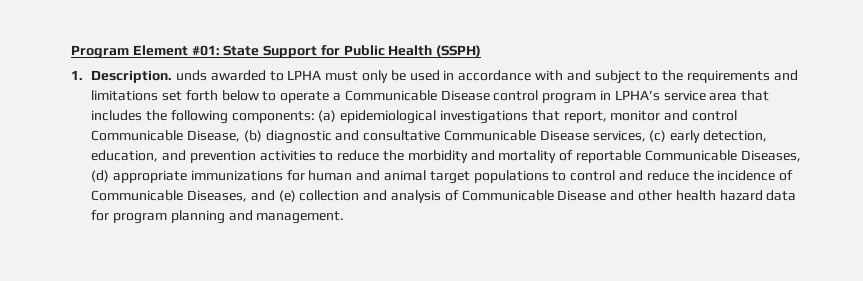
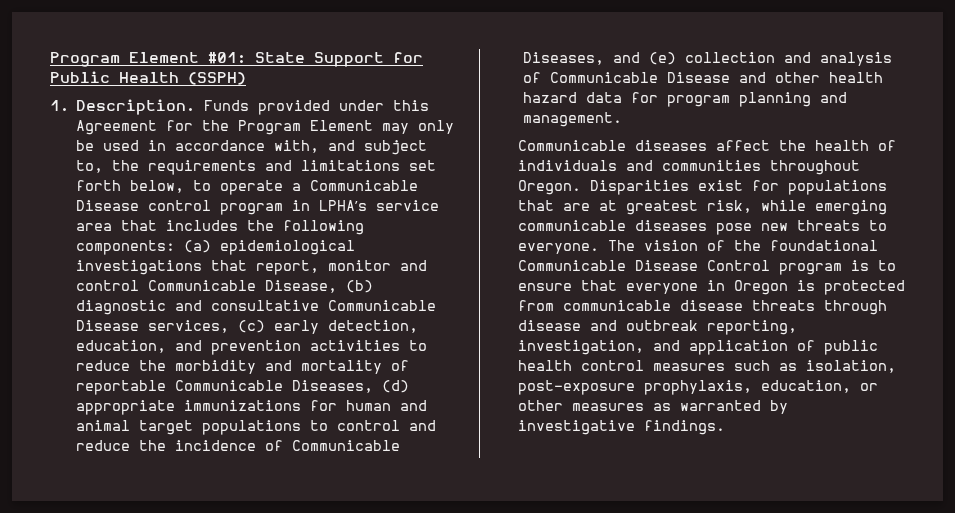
- 1. Description. unds awarded to LPHA must only be used in accordance with and subject to the requirements and limitations set forth below to operate a Communicable Disease control program in LPHA’s service area that includes the following components:
+ 1. Description. Funds provided under this Agreement for the Program Element may only be used in accordance with, and subject to, the requirements and limitations set forth below, to operate a Communicable Disease control program in LPHA’s service area that includes the following components:
+ Communicable diseases affect the health of individuals and communities throughout Oregon. Disparities exist for populations that are at greatest risk, while emerging communicable diseases pose new threats to everyone. The vision of the foundational Communicable Disease Control program is to ensure that everyone in Oregon is protected from communicable disease threats through disease and outbreak reporting, investigation, and application of public health control measures such as isolation, post-exposure prophylaxis, education, or other measures as warranted by investigative findings.

